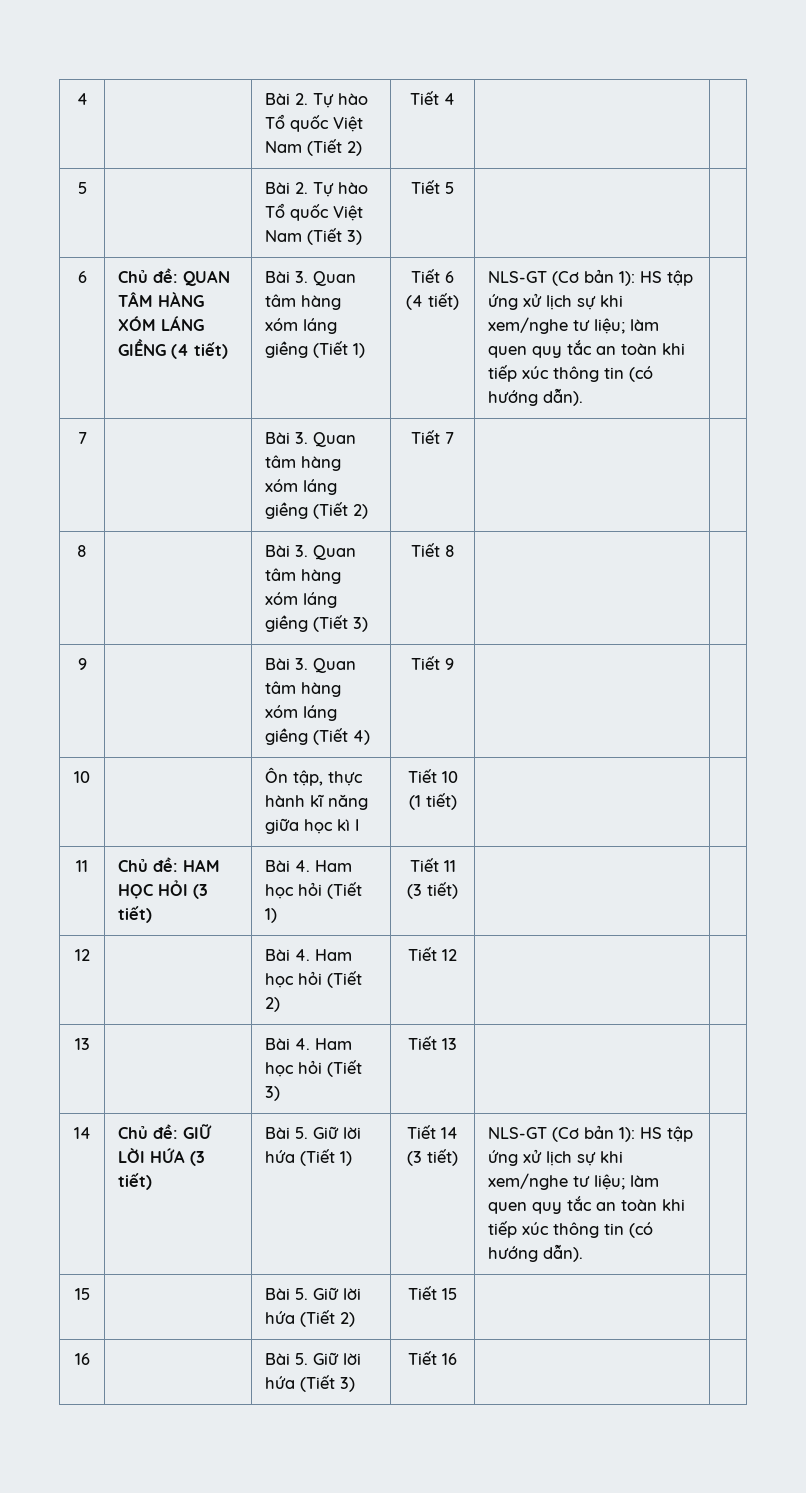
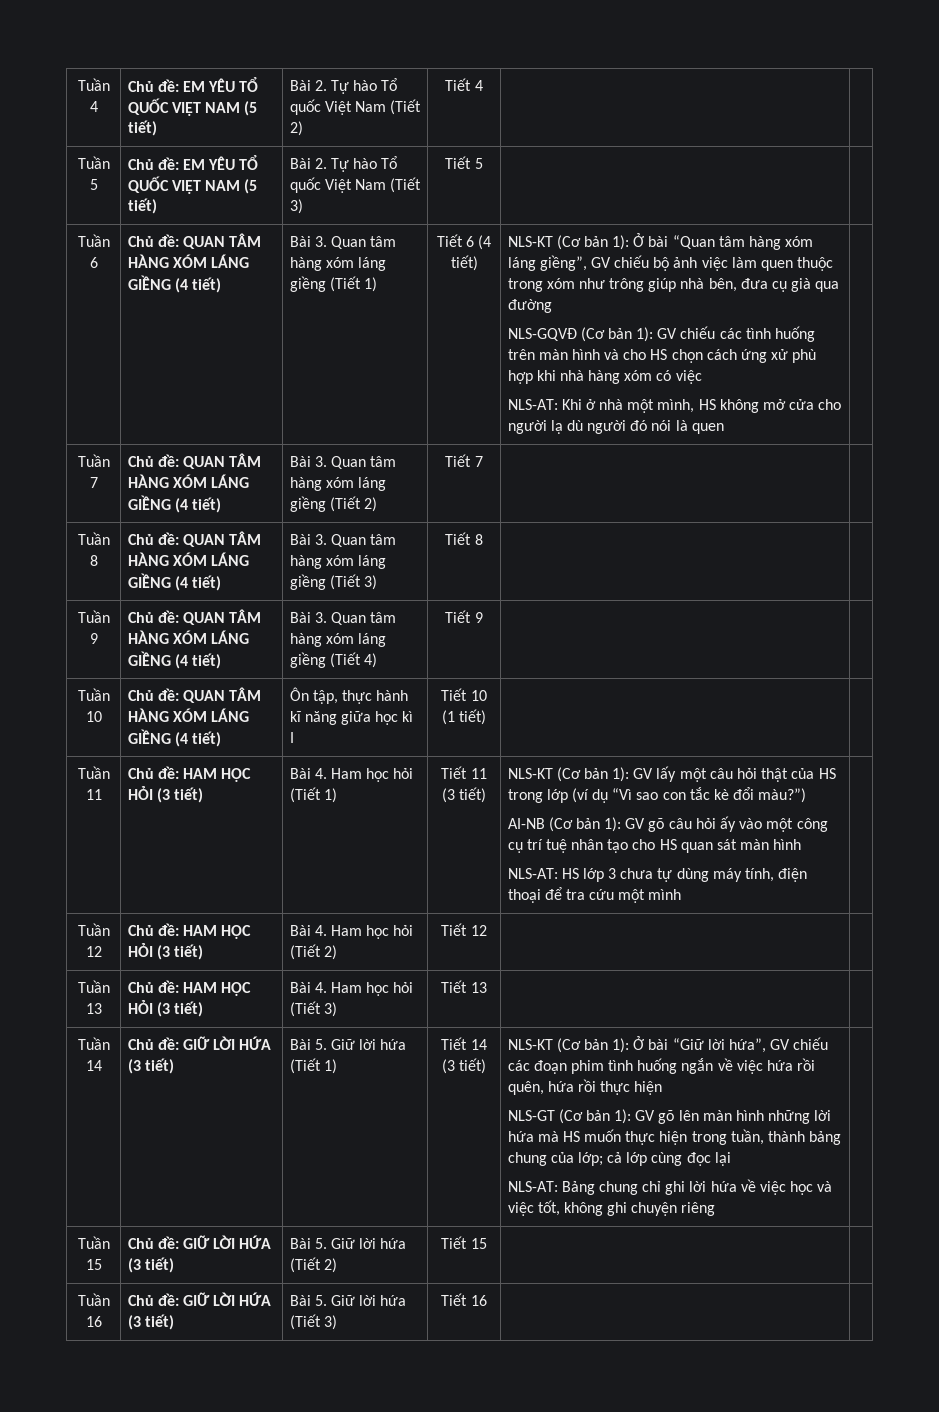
- 4 | | Bài 2. Tự hào Tổ quốc Việt Nam (Tiết 2) | Tiết 4 | |
+ Tuần 4 | Chủ đề: EM YÊU TỔ QUỐC VIỆT NAM (5 tiết) | Bài 2. Tự hào Tổ quốc Việt Nam (Tiết 2) | Tiết 4 | |
- 5 | | Bài 2. Tự hào Tổ quốc Việt Nam (Tiết 3) | Tiết 5 | |
- 6
+ Tuần 5 | Chủ đề: EM YÊU TỔ QUỐC VIỆT NAM (5 tiết) | Bài 2. Tự hào Tổ quốc Việt Nam (Tiết 3) | Tiết 5 | |
+ Tuần 6
- Tiết 6 (4 tiết) | NLS-GT (Cơ bản 1): HS tập ứng xử lịch sự khi xem/nghe tư liệu; làm quen quy tắc an toàn khi tiếp xúc thông tin (có hướng dẫn). |
- 7 | | Bài 3. Quan tâm hàng xóm láng giềng (Tiết 2) | Tiết 7 | |
+ Tiết 6 (4 tiết) | NLS-KT (Cơ bản 1): Ở bài “Quan tâm hàng xóm láng giềng”, GV chiếu bộ ảnh việc làm quen thuộc trong xóm như trông giúp nhà bên, đưa cụ già qua đường
+ NLS-GQVĐ (Cơ bản 1): GV chiếu các tình huống trên màn hình và cho HS chọn cách ứng xử phù hợp khi nhà hàng xóm có việc
+ NLS-AT: Khi ở nhà một mình, HS không mở cửa cho người lạ dù người đó nói là quen |
+ Tuần 7 | Chủ đề: QUAN TÂM HÀNG XÓM LÁNG GIỀNG (4 tiết) | Bài 3. Quan tâm hàng xóm láng giềng (Tiết 2) | Tiết 7 | |
- 8 | | Bài 3. Quan tâm hàng xóm láng giềng (Tiết 3) | Tiết 8 | |
+ Tuần 8 | Chủ đề: QUAN TÂM HÀNG XÓM LÁNG GIỀNG (4 tiết) | Bài 3. Quan tâm hàng xóm láng giềng (Tiết 3) | Tiết 8 | |
- 9 | | Bài 3. Quan tâm hàng xóm láng giềng (Tiết 4) | Tiết 9 | |
+ Tuần 9 | Chủ đề: QUAN TÂM HÀNG XÓM LÁNG GIỀNG (4 tiết) | Bài 3. Quan tâm hàng xóm láng giềng (Tiết 4) | Tiết 9 | |
- 10 | | Ôn tập, thực hành kĩ năng giữa học kì I | Tiết 10 (1 tiết) | |
- 11
+ Tuần 10 | Chủ đề: QUAN TÂM HÀNG XÓM LÁNG GIỀNG (4 tiết) | Ôn tập, thực hành kĩ năng giữa học kì I | Tiết 10 (1 tiết) | |
+ Tuần 11
- 12 | | Bài 4. Ham học hỏi (Tiết 2) | Tiết 12 | |
+ NLS-KT (Cơ bản 1): GV lấy một câu hỏi thật của HS trong lớp (ví dụ “Vì sao con tắc kè đổi màu?”)
+ AI-NB (Cơ bản 1): GV gõ câu hỏi ấy vào một công cụ trí tuệ nhân tạo cho HS quan sát màn hình
+ NLS-AT: HS lớp 3 chưa tự dùng máy tính, điện thoại để tra cứu một mình |
+ Tuần 12 | Chủ đề: HAM HỌC HỎI (3 tiết) | Bài 4. Ham học hỏi (Tiết 2) | Tiết 12 | |
- 13 | | Bài 4. Ham học hỏi (Tiết 3) | Tiết 13 | |
- 14
+ Tuần 13 | Chủ đề: HAM HỌC HỎI (3 tiết) | Bài 4. Ham học hỏi (Tiết 3) | Tiết 13 | |
+ Tuần 14
- Tiết 14 (3 tiết) | NLS-GT (Cơ bản 1): HS tập ứng xử lịch sự khi xem/nghe tư liệu; làm quen quy tắc an toàn khi tiếp xúc thông tin (có hướng dẫn). |
- 15 | | Bài 5. Giữ lời hứa (Tiết 2) | Tiết 15 | |
+ Tiết 14 (3 tiết) | NLS-KT (Cơ bản 1): Ở bài “Giữ lời hứa”, GV chiếu các đoạn phim tình huống ngắn về việc hứa rồi quên, hứa rồi thực hiện
+ NLS-GT (Cơ bản 1): GV gõ lên màn hình những lời hứa mà HS muốn thực hiện trong tuần, thành bảng chung của lớp; cả lớp cùng đọc lại
+ NLS-AT: Bảng chung chỉ ghi lời hứa về việc học và việc tốt, không ghi chuyện riêng |
+ Tuần 15 | Chủ đề: GIỮ LỜI HỨA (3 tiết) | Bài 5. Giữ lời hứa (Tiết 2) | Tiết 15 | |
- 16 | | Bài 5. Giữ lời hứa (Tiết 3) | Tiết 16 | |
+ Tuần 16 | Chủ đề: GIỮ LỜI HỨA (3 tiết) | Bài 5. Giữ lời hứa (Tiết 3) | Tiết 16 | |

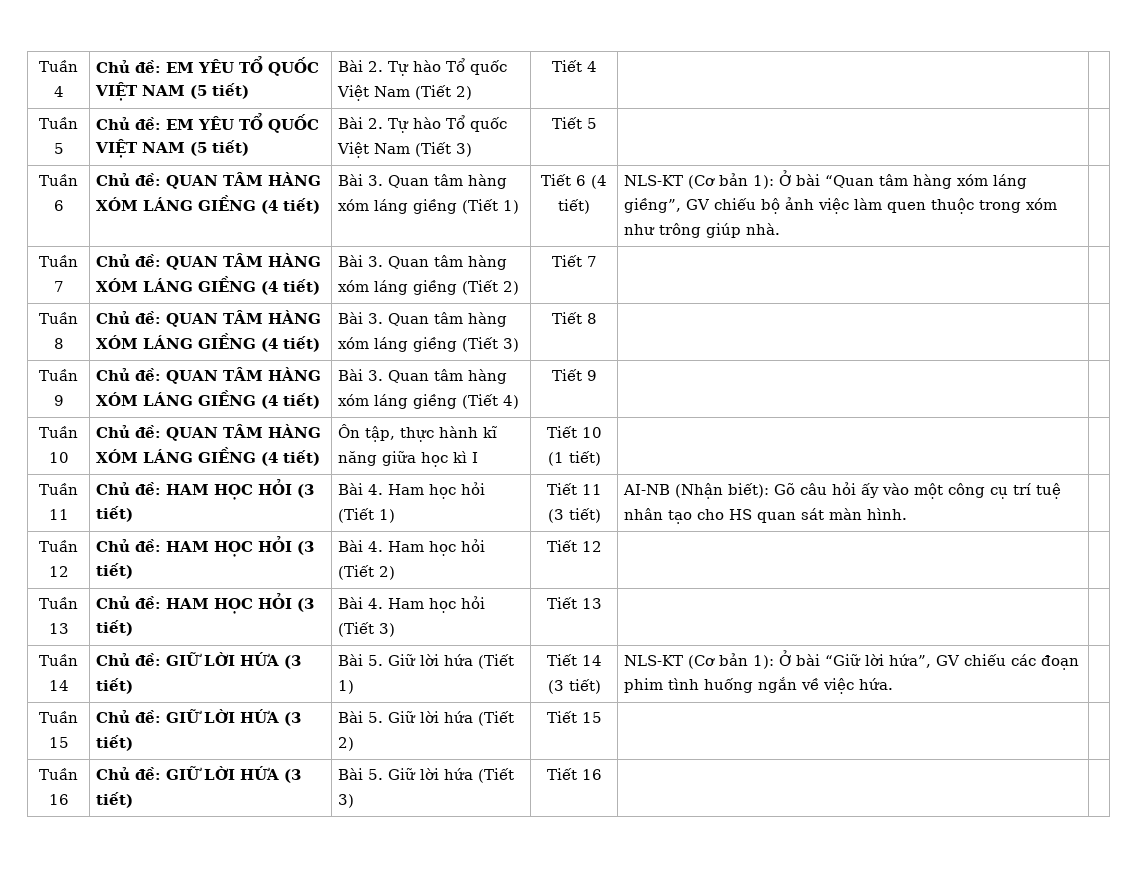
- NLS-KT (Cơ bản 1): Ở bài “Quan tâm hàng xóm láng giềng”, GV chiếu bộ ảnh việc làm quen thuộc trong xóm như trông giúp nhà bên, đưa cụ già qua đường
- NLS-GQVĐ (Cơ bản 1): GV chiếu các tình huống trên màn hình và cho HS chọn cách ứng xử phù hợp khi nhà hàng xóm có việc
- NLS-AT: Khi ở nhà một mình, HS không mở cửa cho người lạ dù người đó nói là quen
+ NLS-KT (Cơ bản 1): Ở bài “Quan tâm hàng xóm láng giềng”, GV chiếu bộ ảnh việc làm quen thuộc trong xóm như trông giúp nhà.
- NLS-KT (Cơ bản 1): GV lấy một câu hỏi thật của HS trong lớp (ví dụ “Vì sao con tắc kè đổi màu?”)
- AI-NB (Cơ bản 1): GV gõ câu hỏi ấy vào một công cụ trí tuệ nhân tạo cho HS quan sát màn hình
- NLS-AT: HS lớp 3 chưa tự dùng máy tính, điện thoại để tra cứu một mình
+ AI-NB (Nhận biết): Gõ câu hỏi ấy vào một công cụ trí tuệ nhân tạo cho HS quan sát màn hình.
- NLS-KT (Cơ bản 1): Ở bài “Giữ lời hứa”, GV chiếu các đoạn phim tình huống ngắn về việc hứa rồi quên, hứa rồi thực hiện
- NLS-GT (Cơ bản 1): GV gõ lên màn hình những lời hứa mà HS muốn thực hiện trong tuần, thành bảng chung của lớp; cả lớp cùng đọc lại
- NLS-AT: Bảng chung chỉ ghi lời hứa về việc học và việc tốt, không ghi chuyện riêng
+ NLS-KT (Cơ bản 1): Ở bài “Giữ lời hứa”, GV chiếu các đoạn phim tình huống ngắn về việc hứa.

